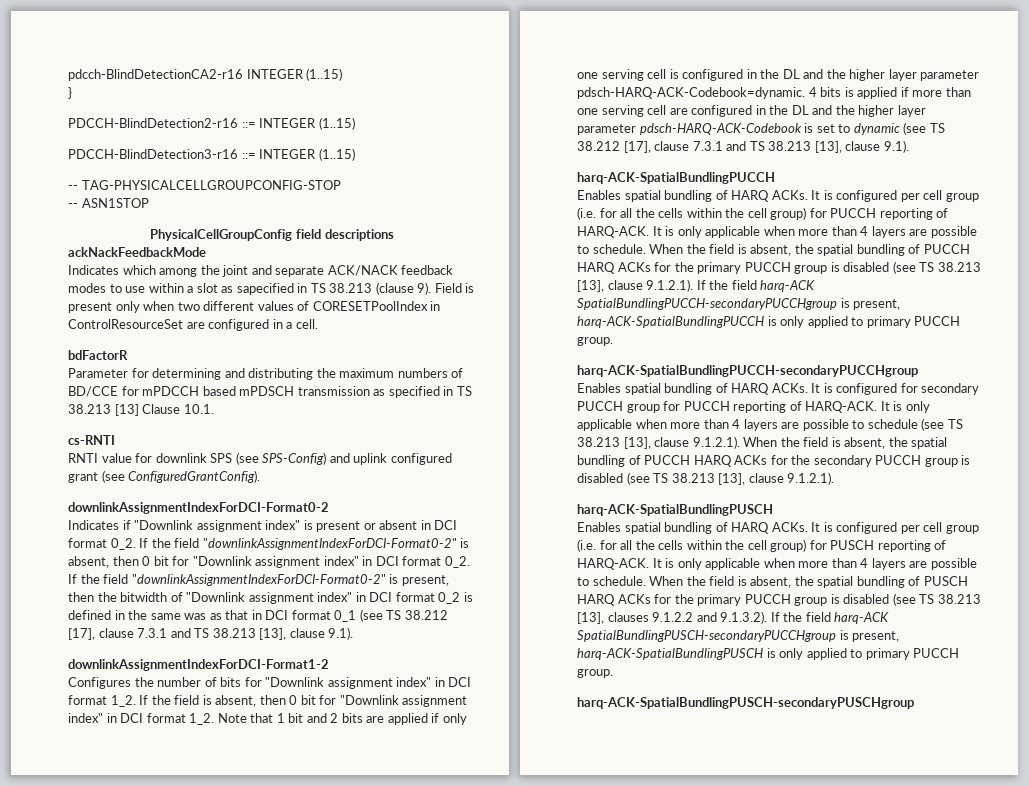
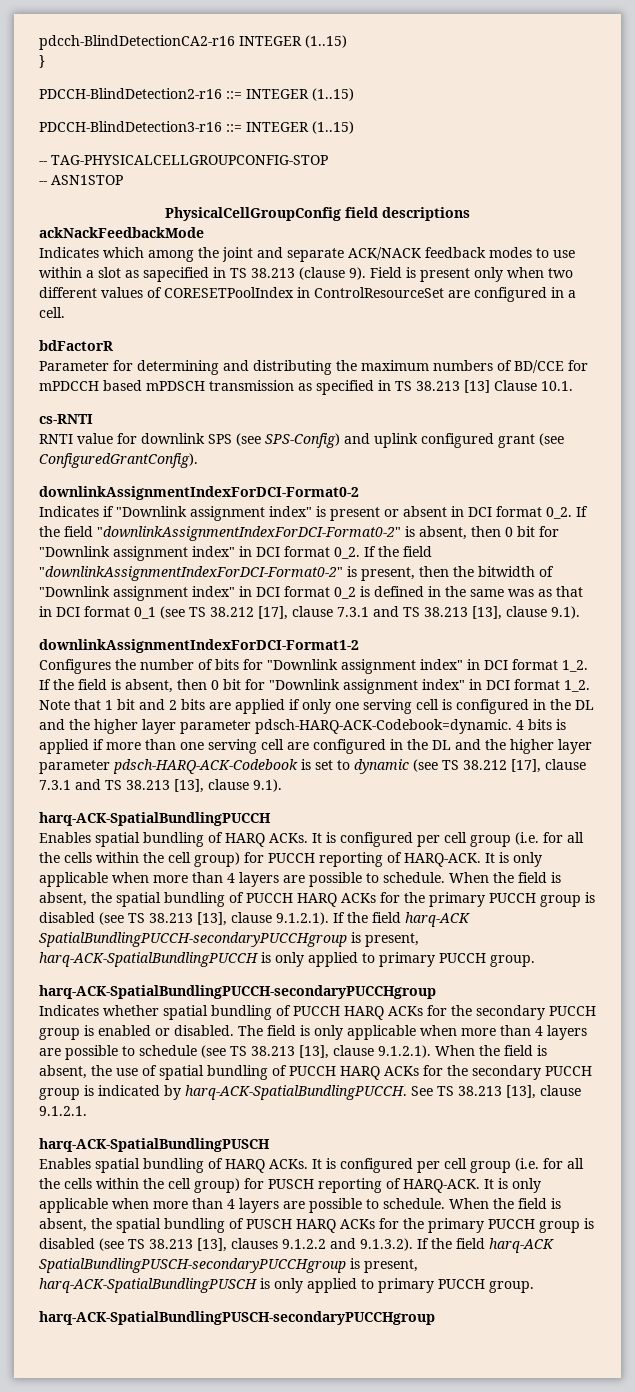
- Enables spatial bundling of HARQ ACKs. It is configured for secondary PUCCH group for PUCCH reporting of HARQ-ACK. It is only applicable when more than 4 layers are possible to schedule (see TS 38.213 [13], clause 9.1.2.1). When the field is absent, the spatial bundling of PUCCH HARQ ACKs for the secondary PUCCH group is disabled (see TS 38.213 [13], clause 9.1.2.1).
+ Indicates whether spatial bundling of PUCCH HARQ ACKs for the secondary PUCCH group is enabled or disabled. The field is only applicable when more than 4 layers are possible to schedule (see TS 38.213 [13], clause 9.1.2.1). When the field is absent, the use of spatial bundling of PUCCH HARQ ACKs for the secondary PUCCH group is indicated by harq-ACK-SpatialBundlingPUCCH. See TS 38.213 [13], clause 9.1.2.1.
- harq-ACK-SpatialBundlingPUSCH-secondaryPUSCHgroup
+ harq-ACK-SpatialBundlingPUSCH-secondaryPUCCHgroup

